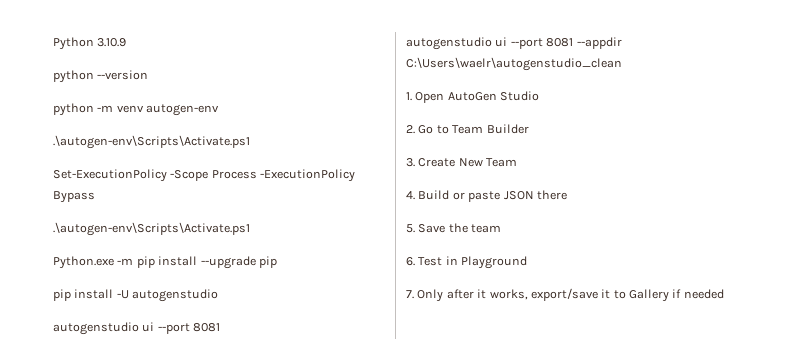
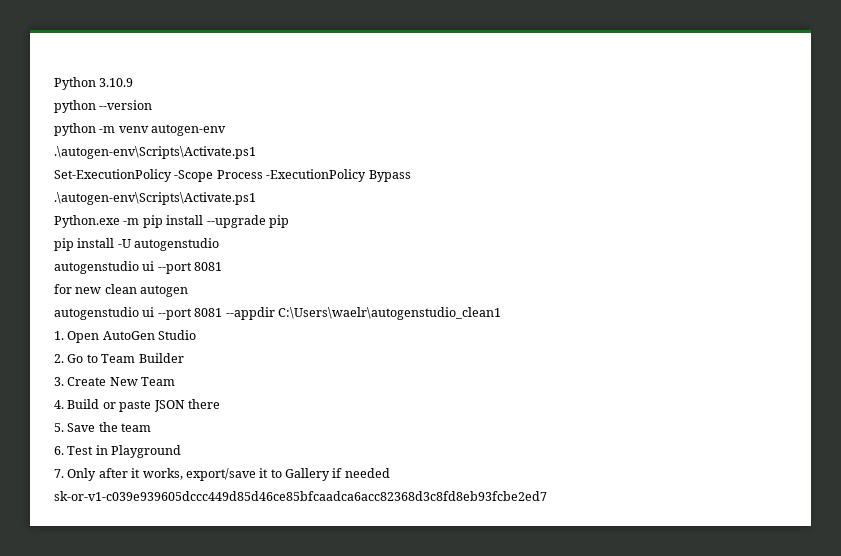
+ for new clean autogen
- autogenstudio ui --port 8081 --appdir C:\Users\waelr\autogenstudio_clean
+ autogenstudio ui --port 8081 --appdir C:\Users\waelr\autogenstudio_clean1
+ 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

